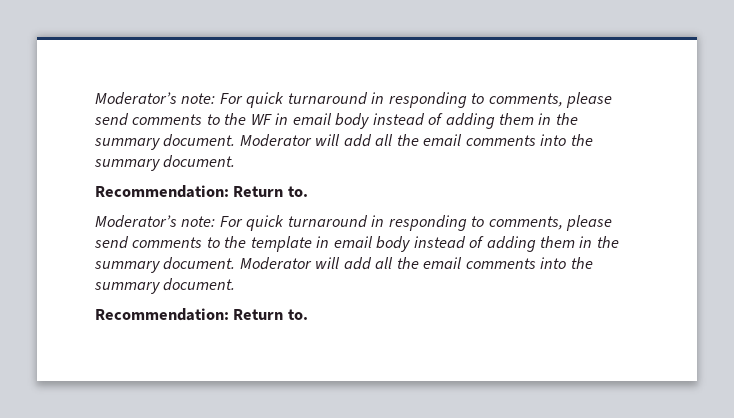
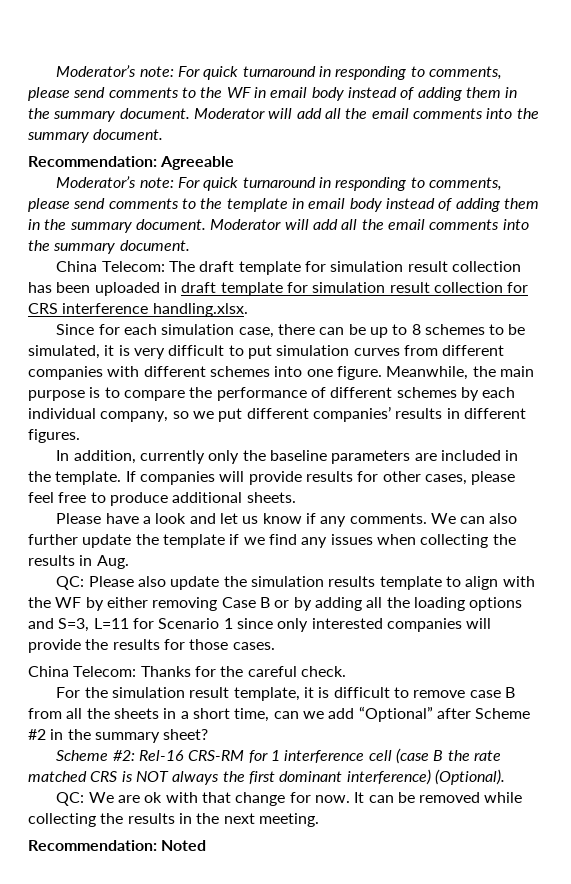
  Moderator’s note: For quick turnaround in responding to comments, please send comments to the WF in email body instead of adding them in the summary document. Moderator will add all the email comments into the summary document.
- Recommendation: Return to.
+ Recommendation: Agreeable
  Moderator’s note: For quick turnaround in responding to comments, please send comments to the template in email body instead of adding them in the summary document. Moderator will add all the email comments into the summary document.
- Recommendation: Return to.
+ China Telecom: The draft template for simulation result collection has been uploaded in draft template for simulation result collection for CRS interference handling.xlsx.
+ Since for each simulation case, there can be up to 8 schemes to be simulated, it is very difficult to put simulation curves from different companies with different schemes into one figure. Meanwhile, the main purpose is to compare the performance of different schemes by each individual company, so we put different companies’ results in different figures.
+ In addition, currently only the baseline parameters are included in the template. If companies will provide results for other cases, please feel free to produce additional sheets.
+ Please have a look and let us know if any comments. We can also further update the template if we find any issues when collecting the results in Aug.
+ QC: Please also update the simulation results template to align with the WF by either removing Case B or by adding all the loading options and S=3, L=11 for Scenario 1 since only interested companies will provide the results for those cases.
+ China Telecom: Thanks for the careful check.
+ For the simulation result template, it is difficult to remove case B from all the sheets in a short time, can we add “Optional” after Scheme #2 in the summary sheet?
+ Scheme #2: Rel-16 CRS-RM for 1 interference cell (case B the rate matched CRS is NOT always the first dominant interference) (Optional).
+ QC: We are ok with that change for now. It can be removed while collecting the results in the next meeting.
+ Recommendation: Noted

